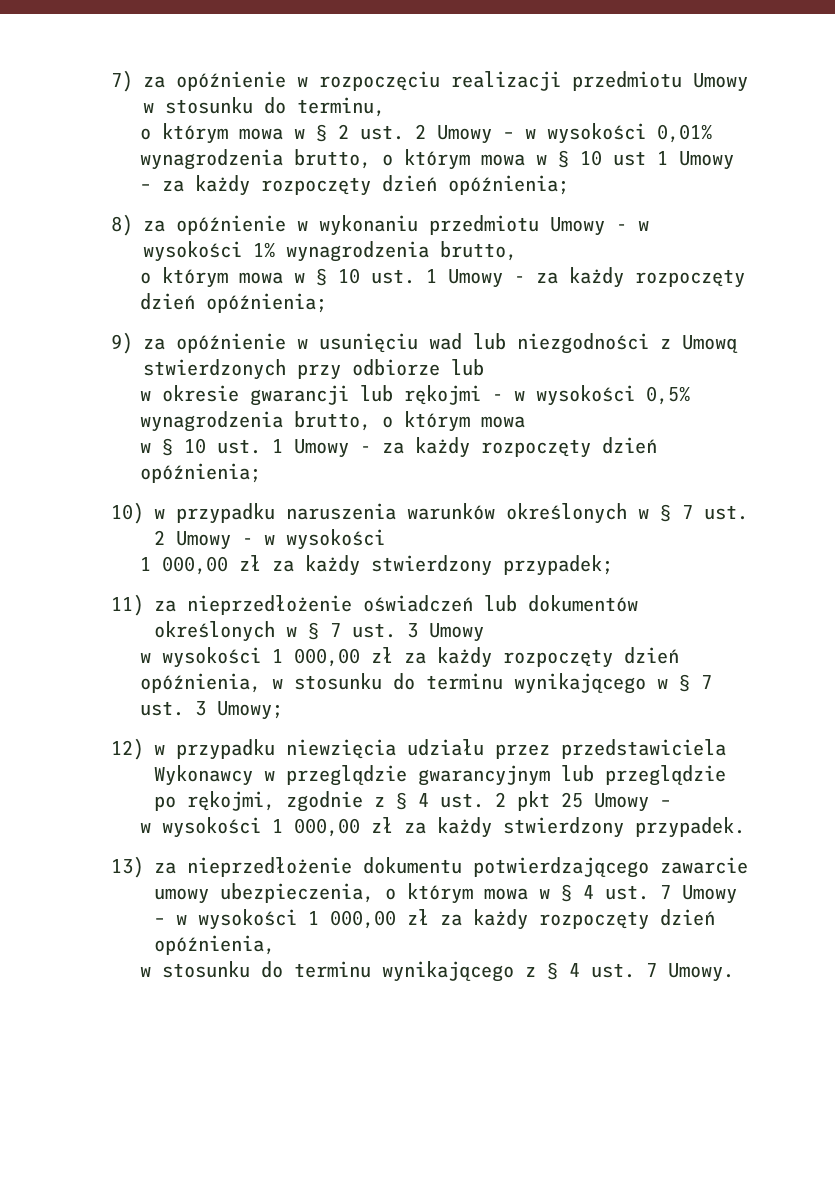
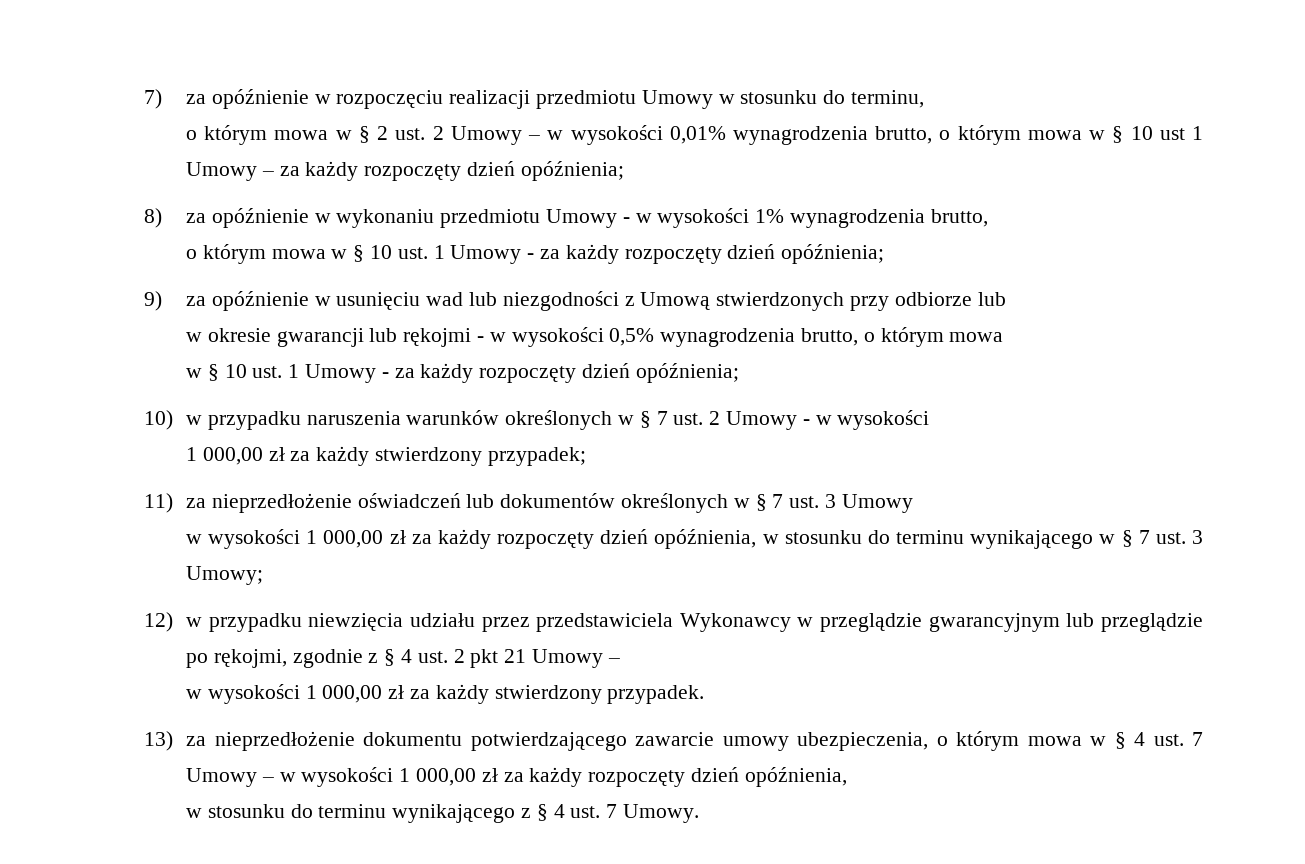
- 12) w przypadku niewzięcia udziału przez przedstawiciela Wykonawcy w przeglądzie gwarancyjnym lub przeglądzie po rękojmi, zgodnie z § 4 ust. 2 pkt 25 Umowy –
+ 12) w przypadku niewzięcia udziału przez przedstawiciela Wykonawcy w przeglądzie gwarancyjnym lub przeglądzie po rękojmi, zgodnie z § 4 ust. 2 pkt 21 Umowy –

